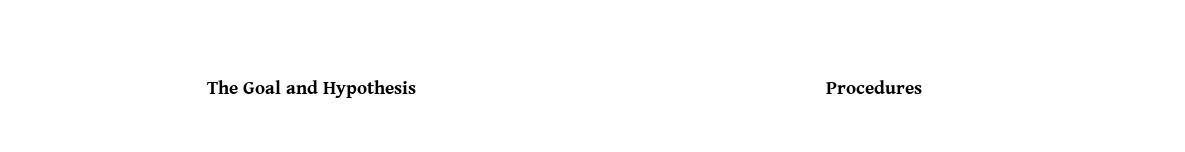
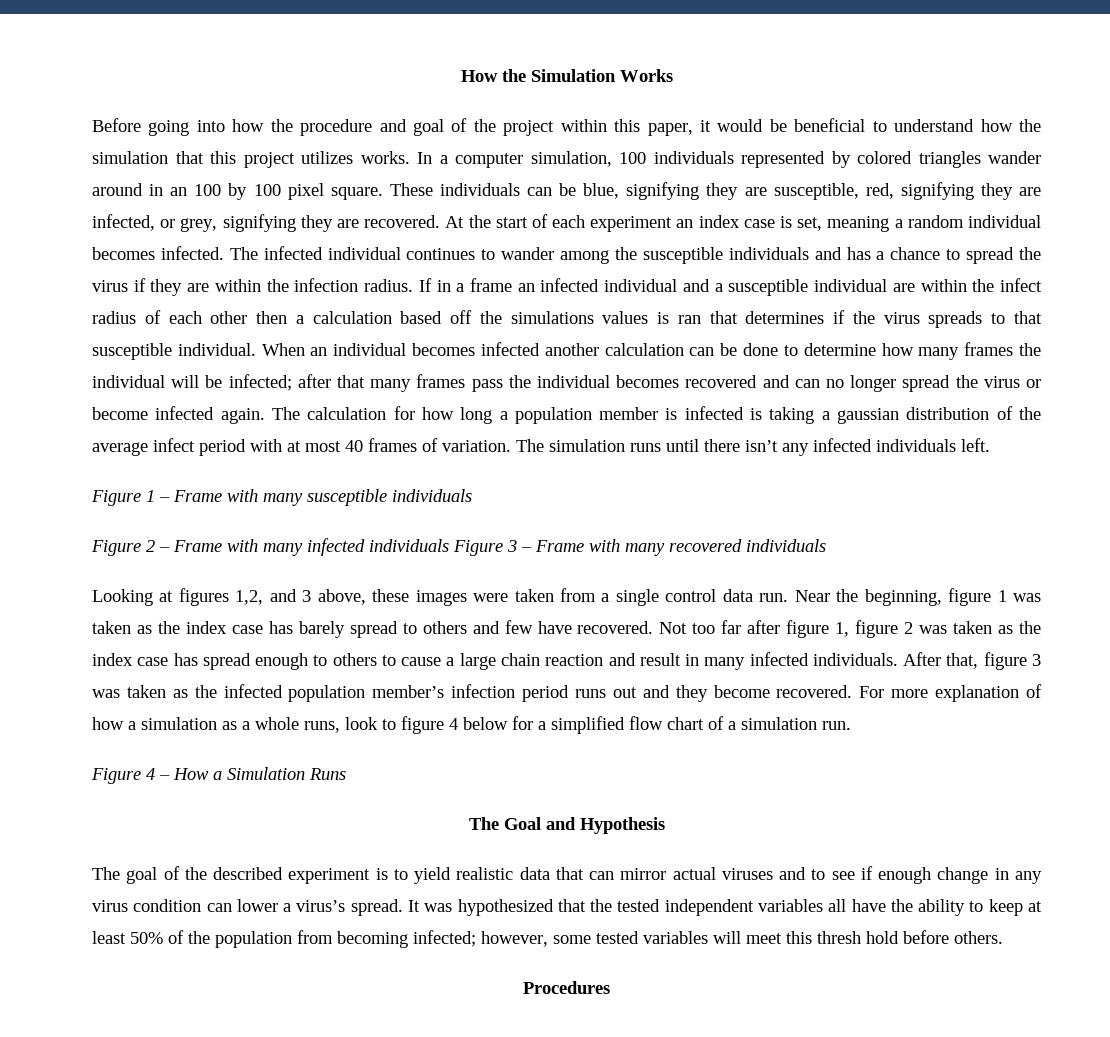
+ How the Simulation Works
+ Before going into how the procedure and goal of the project within this paper, it would be beneficial to understand how the simulation that this project utilizes works. In a computer simulation, 100 individuals represented by colored triangles wander around in an 100 by 100 pixel square. These individuals can be blue, signifying they are susceptible, red, signifying they are infected, or grey, signifying they are recovered. At the start of each experiment an index case is set, meaning a random individual becomes infected. The infected individual continues to wander among the susceptible individuals and has a chance to spread the virus if they are within the infection radius. If in a frame an infected individual and a susceptible individual are within the infect radius of each other then a calculation based off the simulations values is ran that determines if the virus spreads to that susceptible individual. When an individual becomes infected another calculation can be done to determine how many frames the individual will be infected; after that many frames pass the individual becomes recovered and can no longer spread the virus or become infected again. The calculation for how long a population member is infected is taking a gaussian distribution of the average infect period with at most 40 frames of variation. The simulation runs until there isn’t any infected individuals left.
+ Figure 1 – Frame with many susceptible individuals
+ Figure 2 – Frame with many infected individuals Figure 3 – Frame with many recovered individuals
+ Looking at figures 1,2, and 3 above, these images were taken from a single control data run. Near the beginning, figure 1 was taken as the index case has barely spread to others and few have recovered. Not too far after figure 1, figure 2 was taken as the index case has spread enough to others to cause a large chain reaction and result in many infected individuals. After that, figure 3 was taken as the infected population member’s infection period runs out and they become recovered. For more explanation of how a simulation as a whole runs, look to figure 4 below for a simplified flow chart of a simulation run.
+ Figure 4 – How a Simulation Runs
  The Goal and Hypothesis
+ The goal of the described experiment is to yield realistic data that can mirror actual viruses and to see if enough change in any virus condition can lower a virus’s spread. It was hypothesized that the tested independent variables all have the ability to keep at least 50% of the population from becoming infected; however, some tested variables will meet this thresh hold before others.

